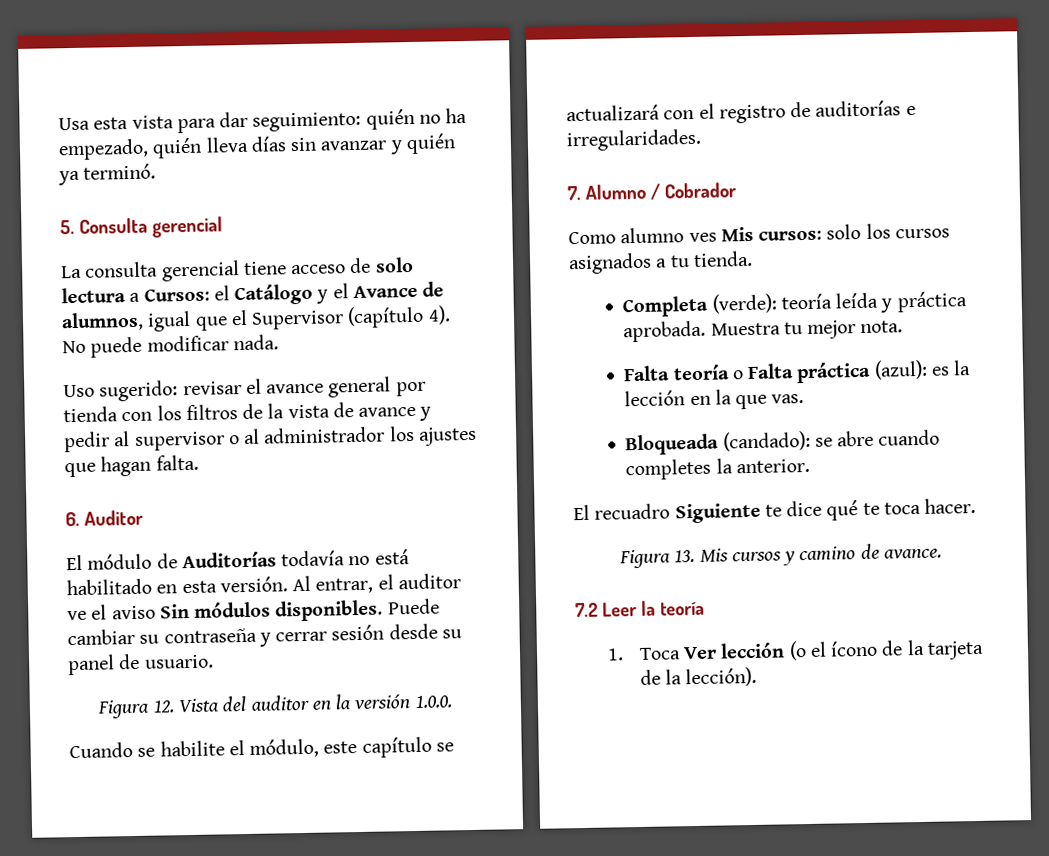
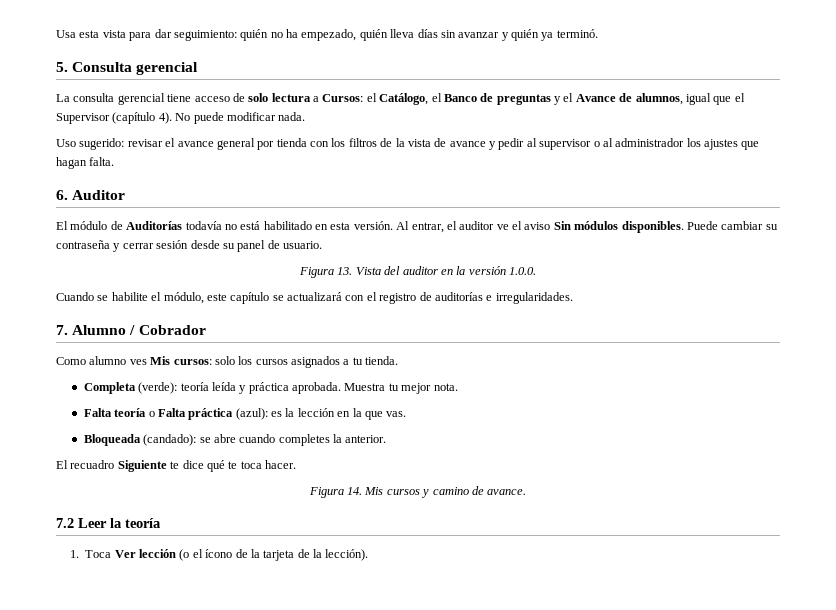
- La consulta gerencial tiene acceso de solo lectura a Cursos: el Catálogo y el Avance de alumnos, igual que el Supervisor (capítulo 4).
+ La consulta gerencial tiene acceso de solo lectura a Cursos: el Catálogo, el Banco de preguntas y el Avance de alumnos, igual que el Supervisor (capítulo 4).
- Figura 12. Vista del auditor en la versión 1.0.0.
+ Figura 13. Vista del auditor en la versión 1.0.0.
- Figura 13. Mis cursos y camino de avance.
+ Figura 14. Mis cursos y camino de avance.

